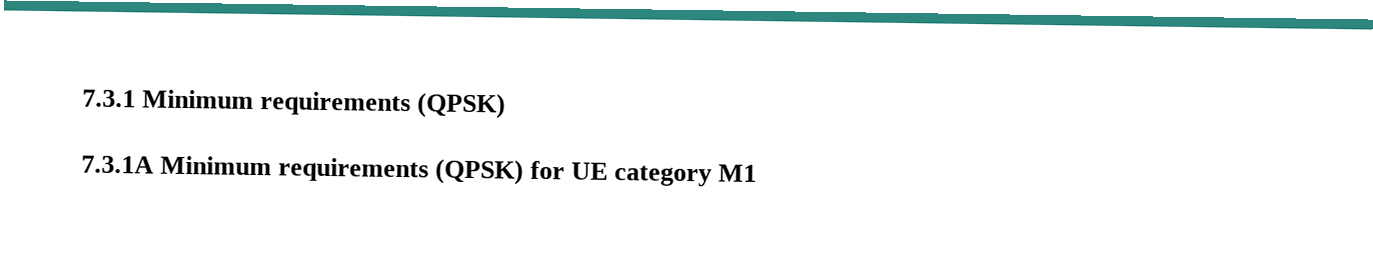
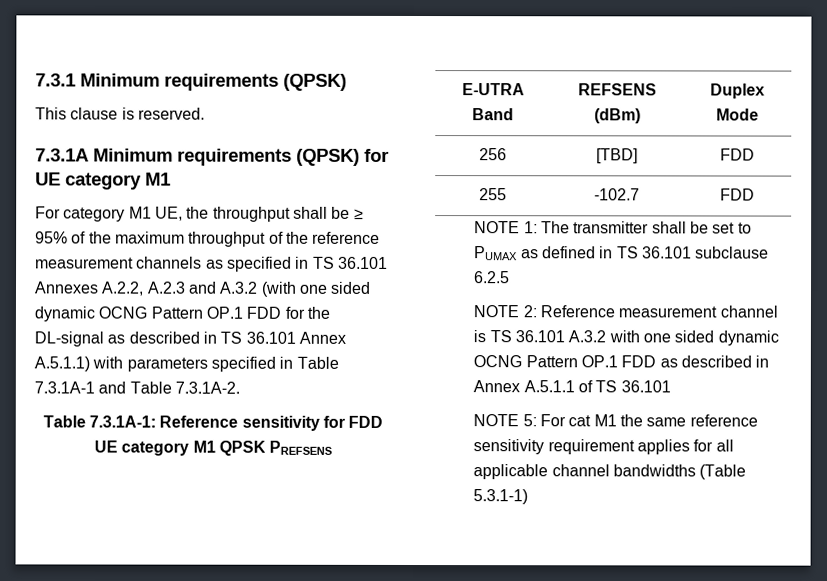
+ This clause is reserved.
+ For category M1 UE, the throughput shall be ≥ 95% of the maximum throughput of the reference measurement channels as specified in TS 36.101 Annexes A.2.2, A.2.3 and A.3.2 (with one sided dynamic OCNG Pattern OP.1 FDD for the DL-signal as described in TS 36.101 Annex A.5.1.1) with parameters specified in Table 7.3.1A-1 and Table 7.3.1A-2.
+ Table 7.3.1A-1: Reference sensitivity for FDD UE category M1 QPSK PREFSENS
+ E-UTRA Band | REFSENS (dBm) | Duplex Mode
+ 256 | [TBD] | FDD
+ 255 | -102.7 | FDD
+ NOTE 1: The transmitter shall be set to PUMAX as defined in TS 36.101 subclause 6.2.5
+ NOTE 2: Reference measurement channel is TS 36.101 A.3.2 with one sided dynamic OCNG Pattern OP.1 FDD as described in Annex A.5.1.1 of TS 36.101
+ NOTE 5: For cat M1 the same reference sensitivity requirement applies for all applicable channel bandwidths (Table 5.3.1-1)

